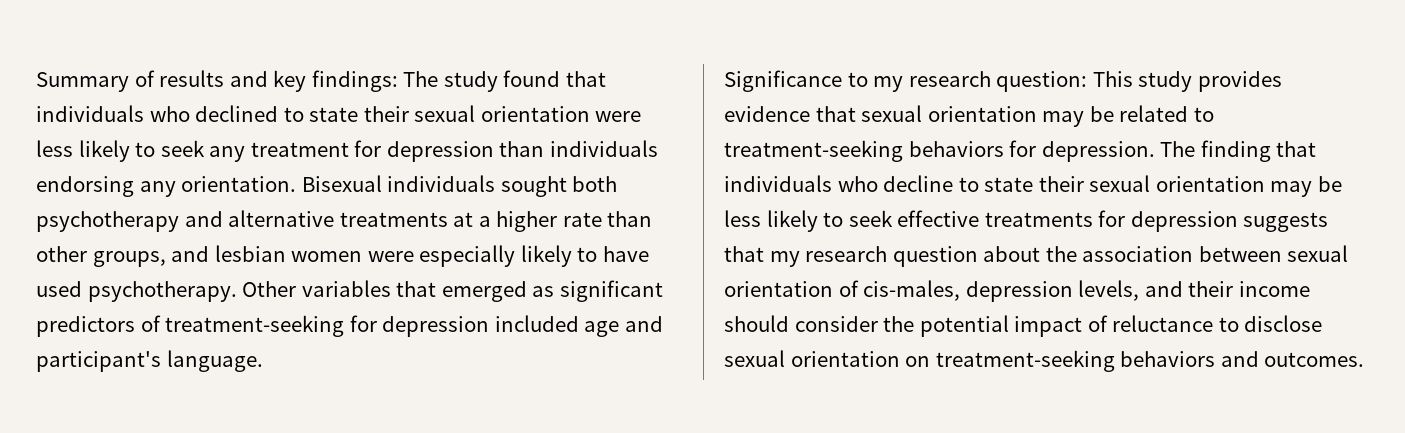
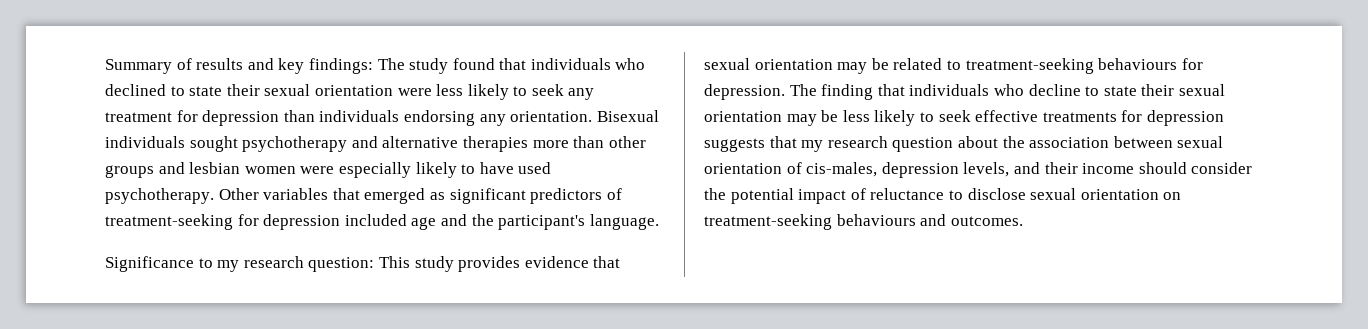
- Bisexual individuals sought both psychotherapy and alternative treatments at a higher rate than other groups, and lesbian women were especially likely to have used psychotherapy.
+ Bisexual individuals sought psychotherapy and alternative therapies more than other groups and lesbian women were especially likely to have used psychotherapy.
- Other variables that emerged as significant predictors of treatment-seeking for depression included age and participant's language.
+ Other variables that emerged as significant predictors of treatment-seeking for depression included age and the participant's language.
- Significance to my research question: This study provides evidence that sexual orientation may be related to treatment-seeking behaviors for depression.
+ Significance to my research question: This study provides evidence that sexual orientation may be related to treatment-seeking behaviours for depression.
- The finding that individuals who decline to state their sexual orientation may be less likely to seek effective treatments for depression suggests that my research question about the association between sexual orientation of cis-males, depression levels, and their income should consider the potential impact of reluctance to disclose sexual orientation on treatment-seeking behaviors and outcomes.
+ The finding that individuals who decline to state their sexual orientation may be less likely to seek effective treatments for depression suggests that my research question about the association between sexual orientation of cis-males, depression levels, and their income should consider the potential impact of reluctance to disclose sexual orientation on treatment-seeking behaviours and outcomes.

